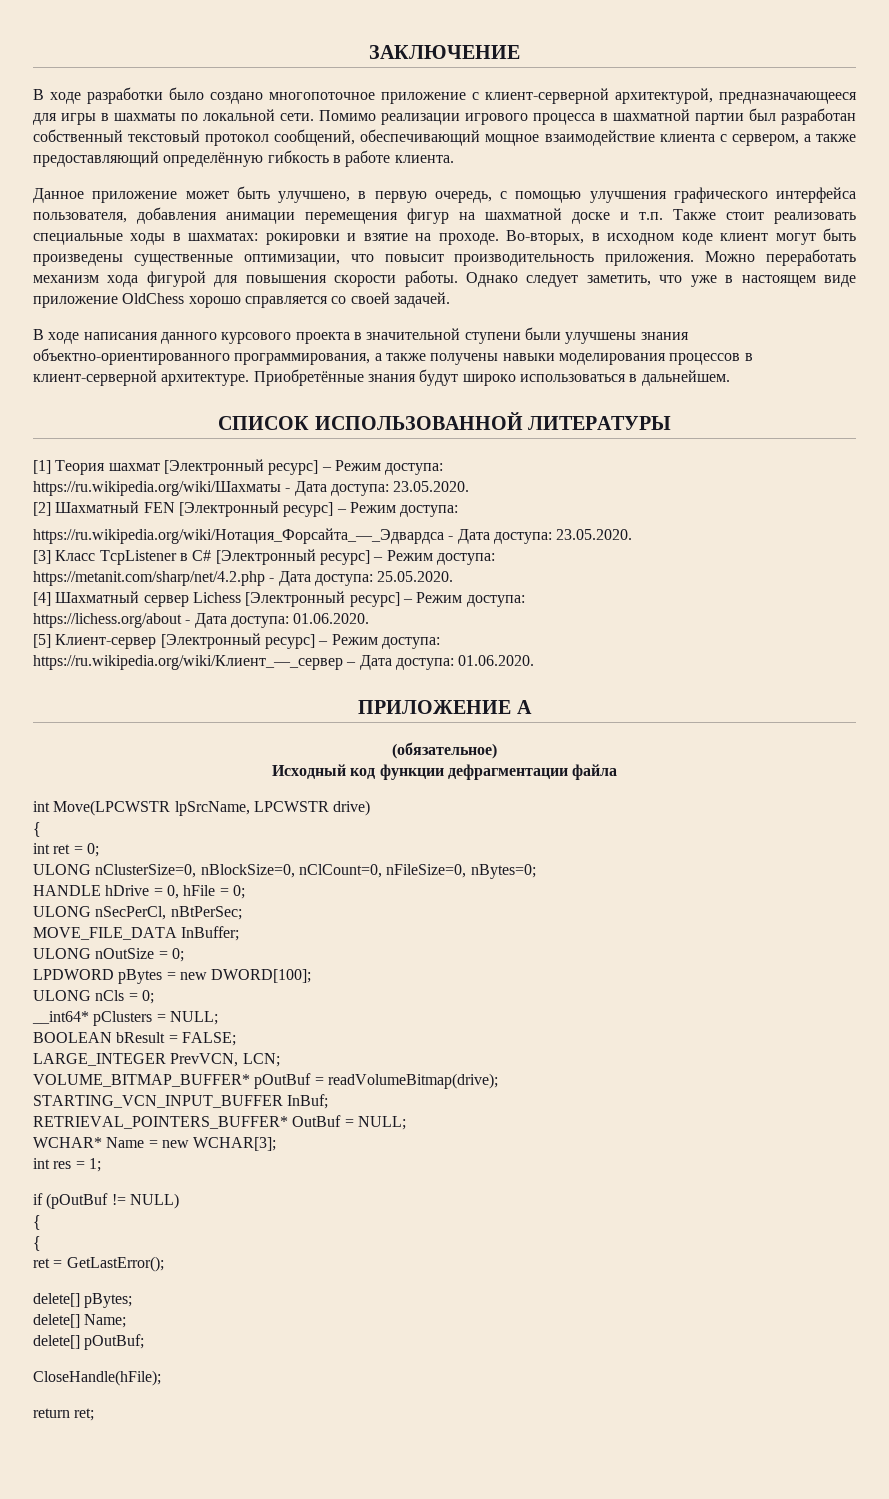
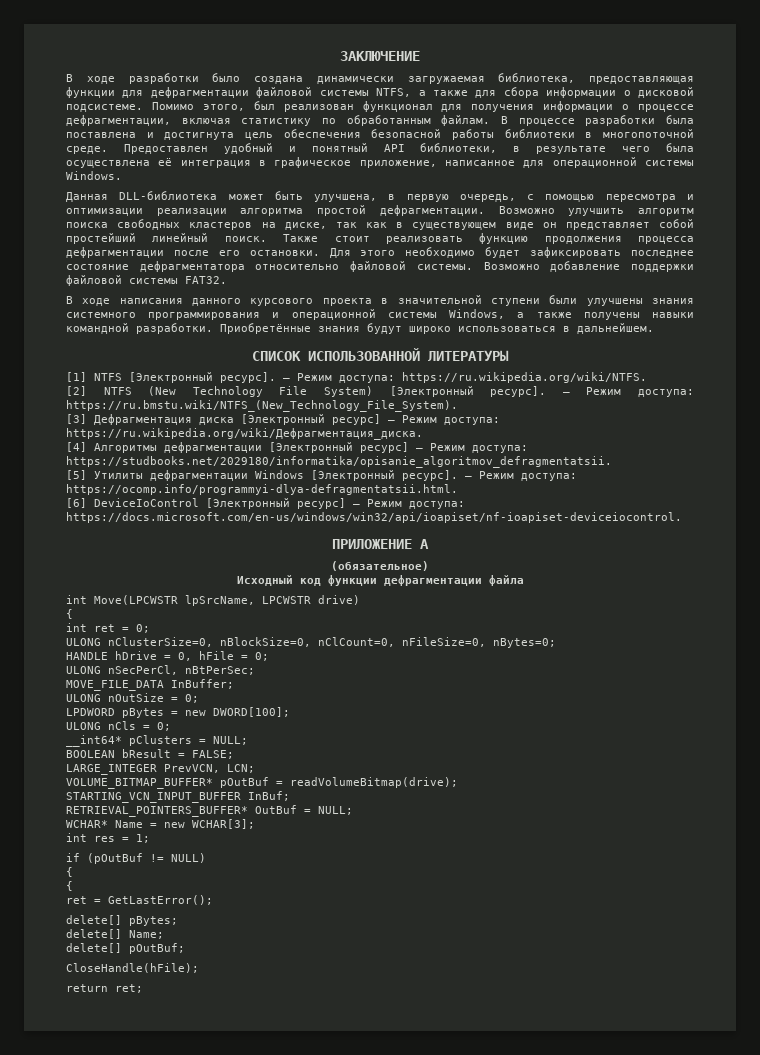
- В ходе разработки было создано многопоточное приложение с клиент-серверной архитектурой, предназначающееся для игры в шахматы по локальной сети. Помимо реализации игрового процесса в шахматной партии был разработан собственный текстовый протокол сообщений, обеспечивающий мощное взаимодействие клиента с сервером, а также предоставляющий определённую гибкость в работе клиента.
- Данное приложение может быть улучшено, в первую очередь, с помощью улучшения графического интерфейса пользователя, добавления анимации перемещения фигур на шахматной доске и т.п. Также стоит реализовать специальные ходы в шахматах: рокировки и взятие на проходе. Во-вторых, в исходном коде клиент могут быть произведены существенные оптимизации, что повысит производительность приложения. Можно переработать механизм хода фигурой для повышения скорости работы. Однако следует заметить, что уже в настоящем виде приложение OldChess хорошо справляется со своей задачей.
+ В ходе разработки было создана динамически загружаемая библиотека, предоставляющая функции для дефрагментации файловой системы NTFS, а также для сбора информации о дисковой подсистеме. Помимо этого, был реализован функционал для получения информации о процессе дефрагментации, включая статистику по обработанным файлам. В процессе разработки была поставлена и достигнута цель обеспечения безопасной работы библиотеки в многопоточной среде. Предоставлен удобный и понятный API библиотеки, в результате чего была осуществлена её интеграция в графическое приложение, написанное для операционной системы Windows.
+ Данная DLL-библиотека может быть улучшена, в первую очередь, с помощью пересмотра и оптимизации реализации алгоритма простой дефрагментации. Возможно улучшить алгоритм поиска свободных кластеров на диске, так как в существующем виде он представляет собой простейший линейный поиск. Также стоит реализовать функцию продолжения процесса дефрагментации после его остановки. Для этого необходимо будет зафиксировать последнее состояние дефрагментатора относительно файловой системы. Возможно добавление поддержки файловой системы FAT32.
- В ходе написания данного курсового проекта в значительной ступени были улучшены знания объектно-ориентированного программирования, а также получены навыки моделирования процессов в клиент-серверной архитектуре.
+ В ходе написания данного курсового проекта в значительной ступени были улучшены знания системного программирования и операционной системы Windows, а также получены навыки командной разработки.
- [1] Теория шахмат [Электронный ресурс] – Режим доступа:
- https://ru.wikipedia.org/wiki/Шахматы - Дата доступа: 23.05.2020.
- [2] Шахматный FEN [Электронный ресурс] – Режим доступа:
- https://ru.wikipedia.org/wiki/Нотация_Форсайта_—_Эдвардса - Дата доступа: 23.05.2020.
- [3] Класс TcpListener в C# [Электронный ресурс] – Режим доступа:
- https://metanit.com/sharp/net/4.2.php - Дата доступа: 25.05.2020.
- [4] Шахматный сервер Lichess [Электронный ресурс] – Режим доступа:
- https://lichess.org/about - Дата доступа: 01.06.2020.
- [5] Клиент-сервер [Электронный ресурс] – Режим доступа:
- https://ru.wikipedia.org/wiki/Клиент_—_сервер – Дата доступа: 01.06.2020.
+ [1] NTFS [Электронный ресурс]. – Режим доступа: https://ru.wikipedia.org/wiki/NTFS.
+ [2] NTFS (New Technology File System) [Электронный ресурс]. – Режим доступа: https://ru.bmstu.wiki/NTFS_(New_Technology_File_System).
+ [3] Дефрагментация диска [Электронный ресурс] – Режим доступа: https://ru.wikipedia.org/wiki/Дефрагментация_диска.
+ [4] Алгоритмы дефрагментации [Электронный ресурс] – Режим доступа: https://studbooks.net/2029180/informatika/opisanie_algoritmov_defragmentatsii.
+ [5] Утилиты дефрагментации Windows [Электронный ресурс]. – Режим доступа: https://ocomp.info/programmyi-dlya-defragmentatsii.html.
+ [6] DeviceIoControl [Электронный ресурс] – Режим доступа: https://docs.microsoft.com/en-us/windows/win32/api/ioapiset/nf-ioapiset-deviceiocontrol.

